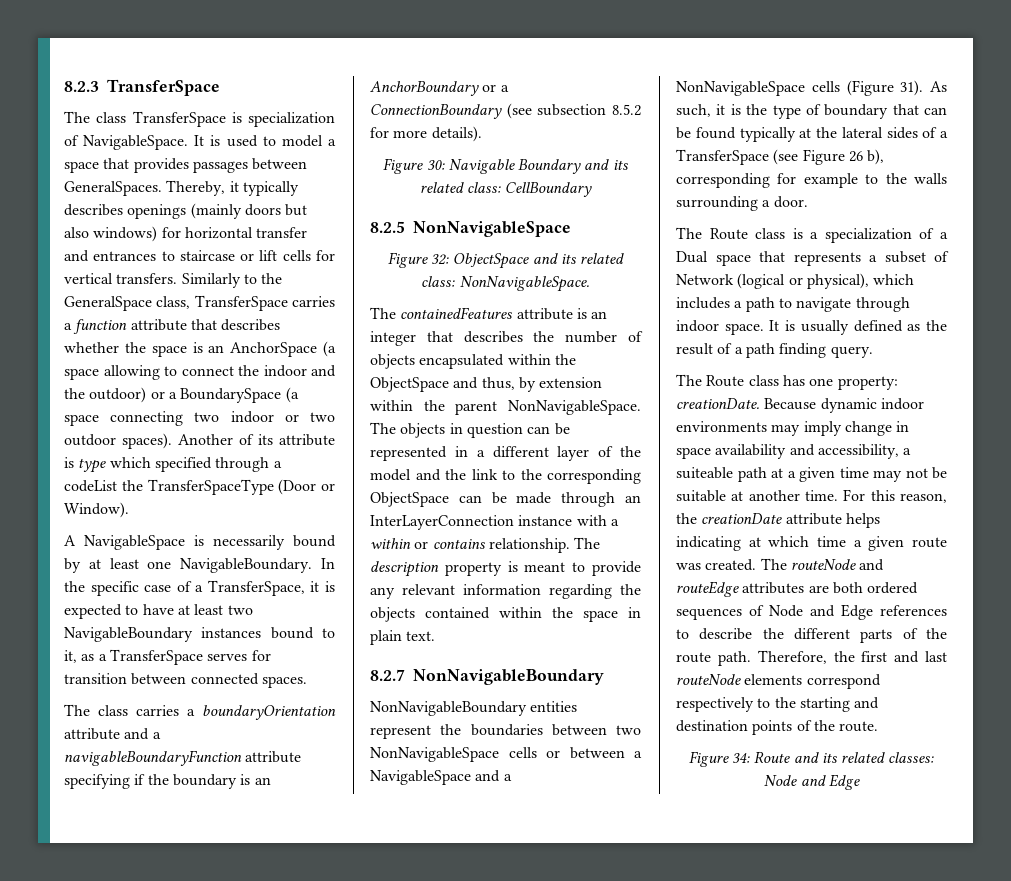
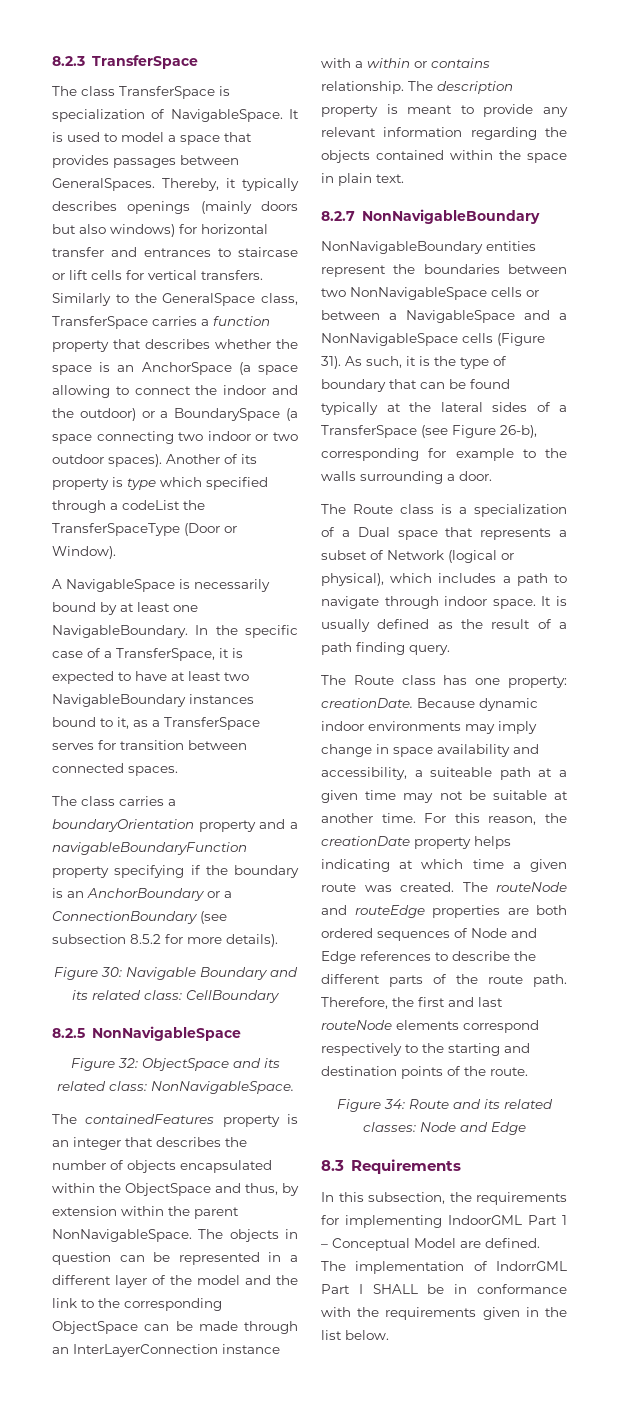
- Similarly to the GeneralSpace class, TransferSpace carries a function attribute that describes whether the space is an AnchorSpace (a space allowing to connect the indoor and the outdoor) or a BoundarySpace (a space connecting two indoor or two outdoor spaces).
+ Similarly to the GeneralSpace class, TransferSpace carries a function property that describes whether the space is an AnchorSpace (a space allowing to connect the indoor and the outdoor) or a BoundarySpace (a space connecting two indoor or two outdoor spaces).
- Another of its attribute is type which specified through a codeList the TransferSpaceType (Door or Window).
+ Another of its property is type which specified through a codeList the TransferSpaceType (Door or Window).
- The class carries a boundaryOrientation attribute and a navigableBoundaryFunction attribute specifying if the boundary is an AnchorBoundary or a ConnectionBoundary (see subsection 8.5.2 for more details).
+ The class carries a boundaryOrientation property and a navigableBoundaryFunction property specifying if the boundary is an AnchorBoundary or a ConnectionBoundary (see subsection 8.5.2 for more details).
- The containedFeatures attribute is an integer that describes the number of objects encapsulated within the ObjectSpace and thus, by extension within the parent NonNavigableSpace.
+ The containedFeatures property is an integer that describes the number of objects encapsulated within the ObjectSpace and thus, by extension within the parent NonNavigableSpace.
- As such, it is the type of boundary that can be found typically at the lateral sides of a TransferSpace (see Figure 26 b), corresponding for example to the walls surrounding a door.
+ As such, it is the type of boundary that can be found typically at the lateral sides of a TransferSpace (see Figure 26-b), corresponding for example to the walls surrounding a door.
- For this reason, the creationDate attribute helps indicating at which time a given route was created.
+ For this reason, the creationDate property helps indicating at which time a given route was created.
- The routeNode and routeEdge attributes are both ordered sequences of Node and Edge references to describe the different parts of the route path.
+ The routeNode and routeEdge properties are both ordered sequences of Node and Edge references to describe the different parts of the route path.
+ 8.3 Requirements
+ In this subsection, the requirements for implementing IndoorGML Part 1 – Conceptual Model are defined. The implementation of IndorrGML Part I SHALL be in conformance with the requirements given in the list below.

